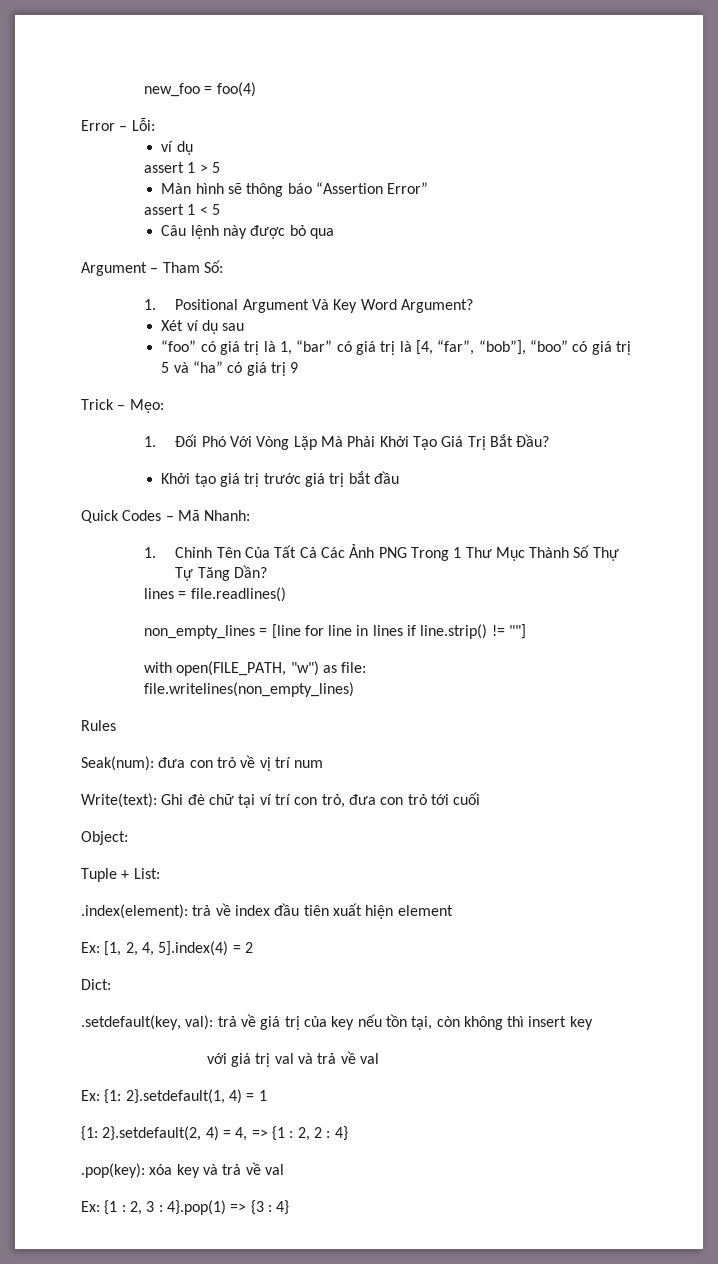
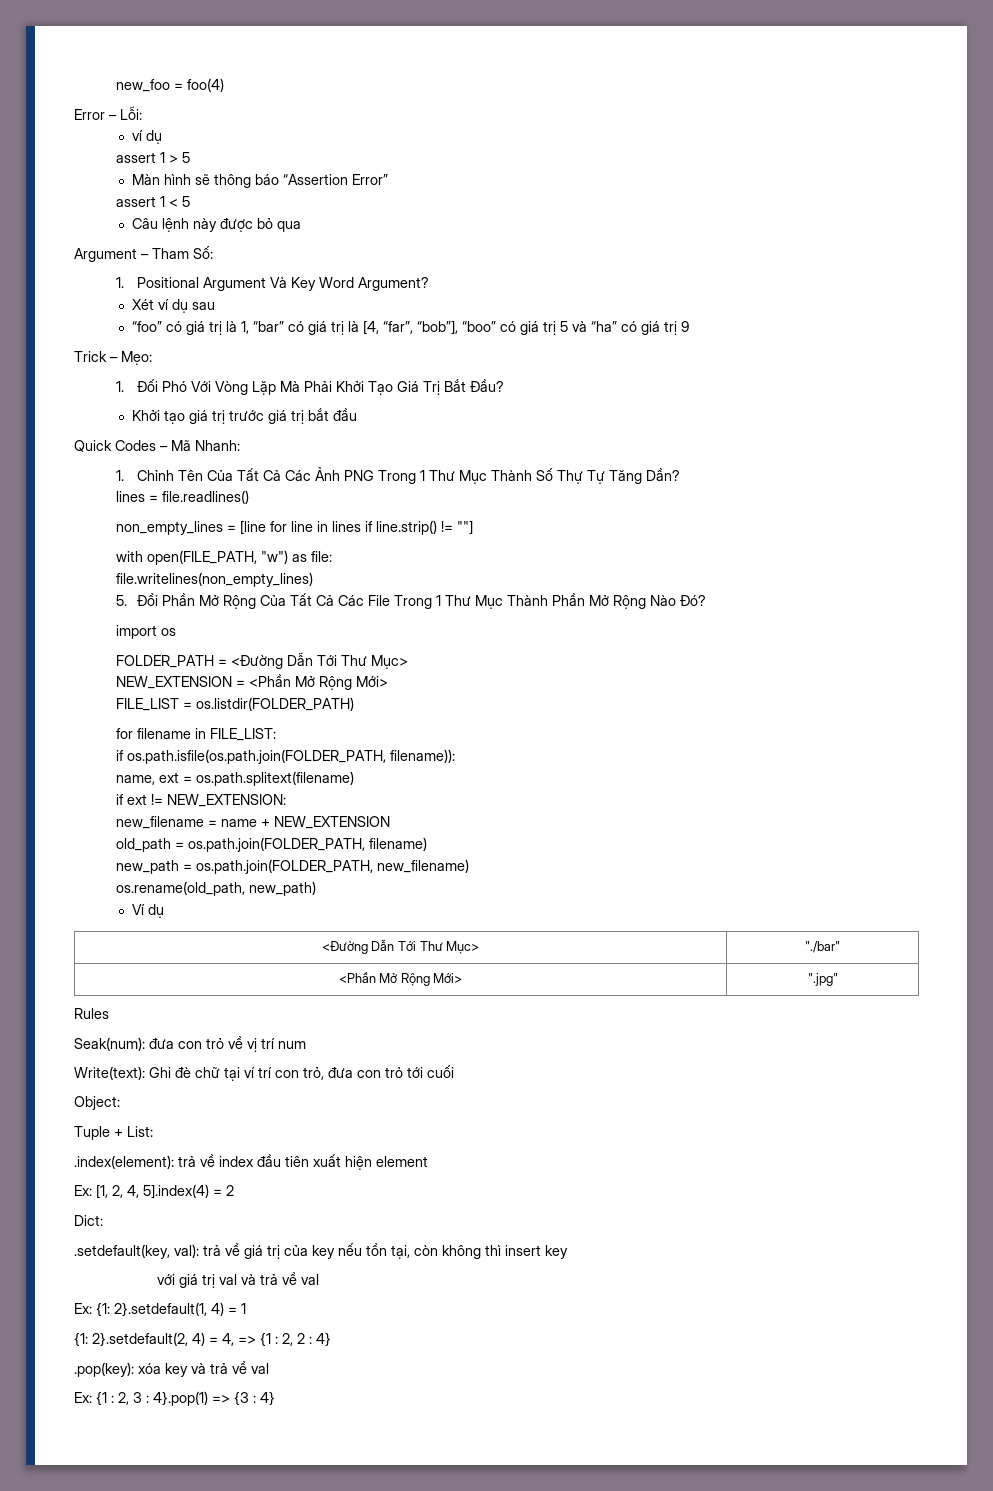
+ 5. Đổi Phần Mở Rộng Của Tất Cả Các File Trong 1 Thư Mục Thành Phần Mở Rộng Nào Đó?
+ import os
+ FOLDER_PATH = <Đường Dẫn Tới Thư Mục>
+ NEW_EXTENSION = <Phần Mở Rộng Mới>
+ FILE_LIST = os.listdir(FOLDER_PATH)
+ for filename in FILE_LIST:
+ if os.path.isfile(os.path.join(FOLDER_PATH, filename)):
+ name, ext = os.path.splitext(filename)
+ if ext != NEW_EXTENSION:
+ new_filename = name + NEW_EXTENSION
+ old_path = os.path.join(FOLDER_PATH, filename)
+ new_path = os.path.join(FOLDER_PATH, new_filename)
+ os.rename(old_path, new_path)
+ Ví dụ
+ <Đường Dẫn Tới Thư Mục> | "./bar"
+ <Phần Mở Rộng Mới> | ".jpg"

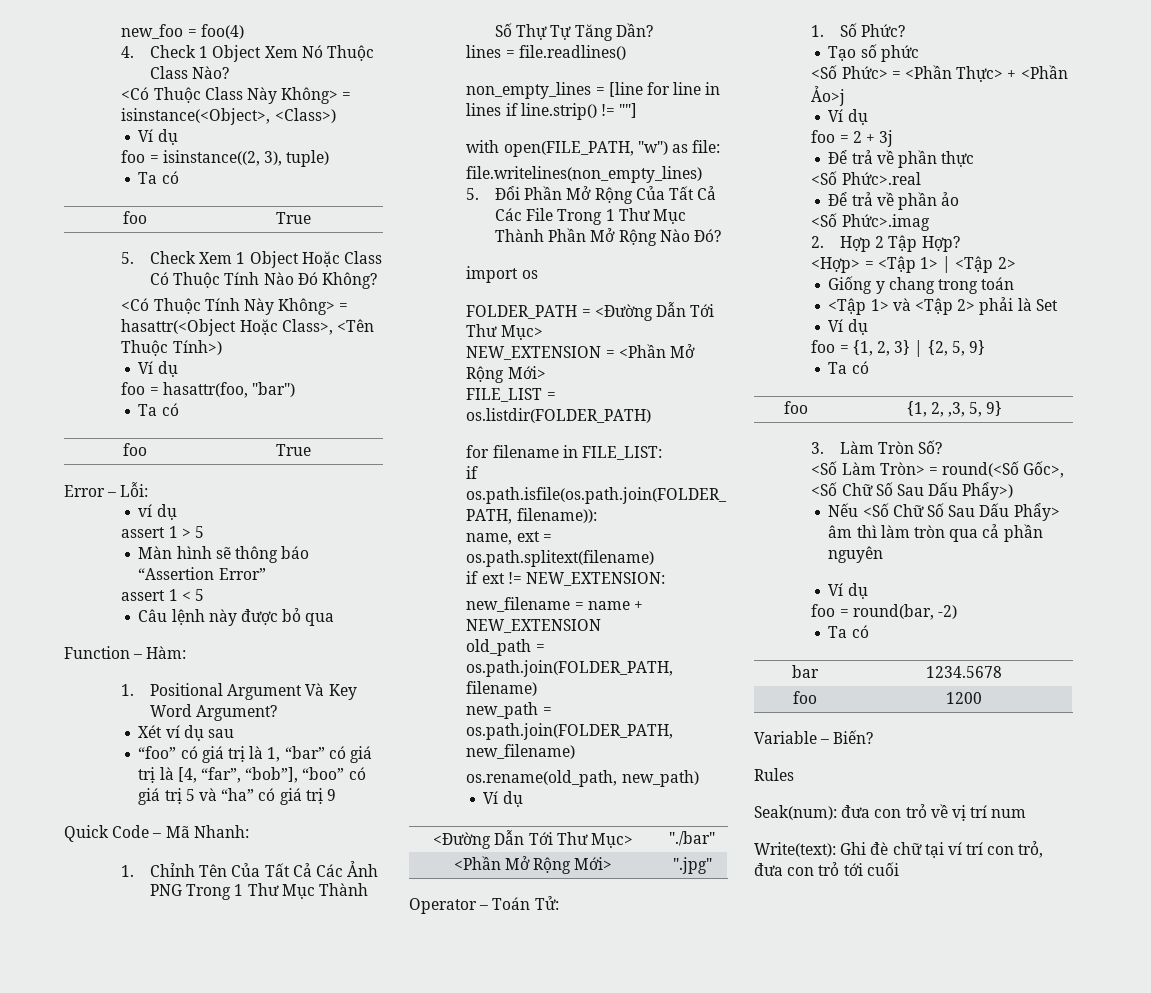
+ 4. Check 1 Object Xem Nó Thuộc Class Nào?
+ <Có Thuộc Class Này Không> = isinstance(<Object>, <Class>)
+ Ví dụ
+ foo = isinstance((2, 3), tuple)
+ Ta có
+ foo | True
+ 5. Check Xem 1 Object Hoặc Class Có Thuộc Tính Nào Đó Không?
+ <Có Thuộc Tính Này Không> = hasattr(<Object Hoặc Class>, <Tên Thuộc Tính>)
+ Ví dụ
+ foo = hasattr(foo, "bar")
+ Ta có
+ foo | True
- Argument – Tham Số:
+ Function – Hàm:
- Trick – Mẹo:
- 1. Đối Phó Với Vòng Lặp Mà Phải Khởi Tạo Giá Trị Bắt Đầu?
- Khởi tạo giá trị trước giá trị bắt đầu
- Quick Codes – Mã Nhanh:
+ Quick Code – Mã Nhanh:
+ Operator – Toán Tử:
+ 1. Số Phức?
+ Tạo số phức
+ <Số Phức> = <Phần Thực> + <Phần Ảo>j
+ Ví dụ
+ foo = 2 + 3j
+ Để trả về phần thực
+ <Số Phức>.real
+ Để trả về phần ảo
+ <Số Phức>.imag
+ 2. Hợp 2 Tập Hợp?
+ <Hợp> = <Tập 1> | <Tập 2>
+ Giống y chang trong toán
+ <Tập 1> và <Tập 2> phải là Set
+ Ví dụ
+ foo = {1, 2, 3} | {2, 5, 9}
+ Ta có
+ foo | {1, 2, ,3, 5, 9}
+ 3. Làm Tròn Số?
+ <Số Làm Tròn> = round(<Số Gốc>, <Số Chữ Số Sau Dấu Phẩy>)
+ Nếu <Số Chữ Số Sau Dấu Phẩy> âm thì làm tròn qua cả phần nguyên
+ Ví dụ
+ foo = round(bar, -2)
+ Ta có
+ bar | 1234.5678
+ foo | 1200
+ Variable – Biến?
- Object:
- Tuple + List:
- .index(element): trả về index đầu tiên xuất hiện element
- Ex: [1, 2, 4, 5].index(4) = 2
- Dict:
- .setdefault(key, val): trả về giá trị của key nếu tồn tại, còn không thì insert key
- với giá trị val và trả về val
- Ex: {1: 2}.setdefault(1, 4) = 1
- {1: 2}.setdefault(2, 4) = 4, => {1 : 2, 2 : 4}
- .pop(key): xóa key và trả về val
- Ex: {1 : 2, 3 : 4}.pop(1) => {3 : 4}

